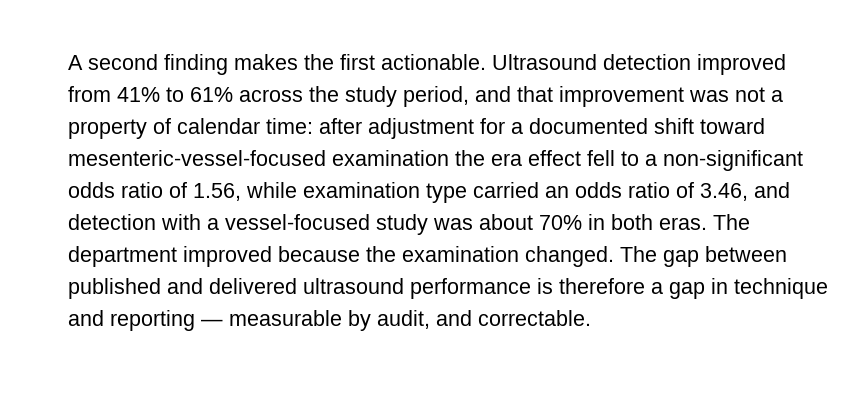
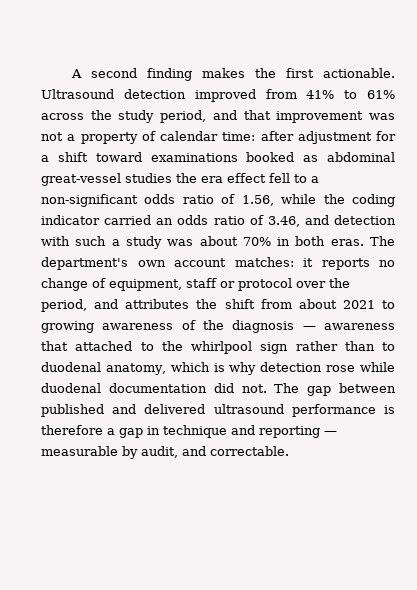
- Ultrasound detection improved from 41% to 61% across the study period, and that improvement was not a property of calendar time: after adjustment for a documented shift toward mesenteric-vessel-focused examination the era effect fell to a non-significant odds ratio of 1.56, while examination type carried an odds ratio of 3.46, and detection with a vessel-focused study was about 70% in both eras.
+ Ultrasound detection improved from 41% to 61% across the study period, and that improvement was not a property of calendar time: after adjustment for a shift toward examinations booked as abdominal great-vessel studies the era effect fell to a non-significant odds ratio of 1.56, while the coding indicator carried an odds ratio of 3.46, and detection with such a study was about 70% in both eras.
- The department improved because the examination changed.
+ The department's own account matches: it reports no change of equipment, staff or protocol over the period, and attributes the shift from about 2021 to growing awareness of the diagnosis — awareness that attached to the whirlpool sign rather than to duodenal anatomy, which is why detection rose while duodenal documentation did not.

